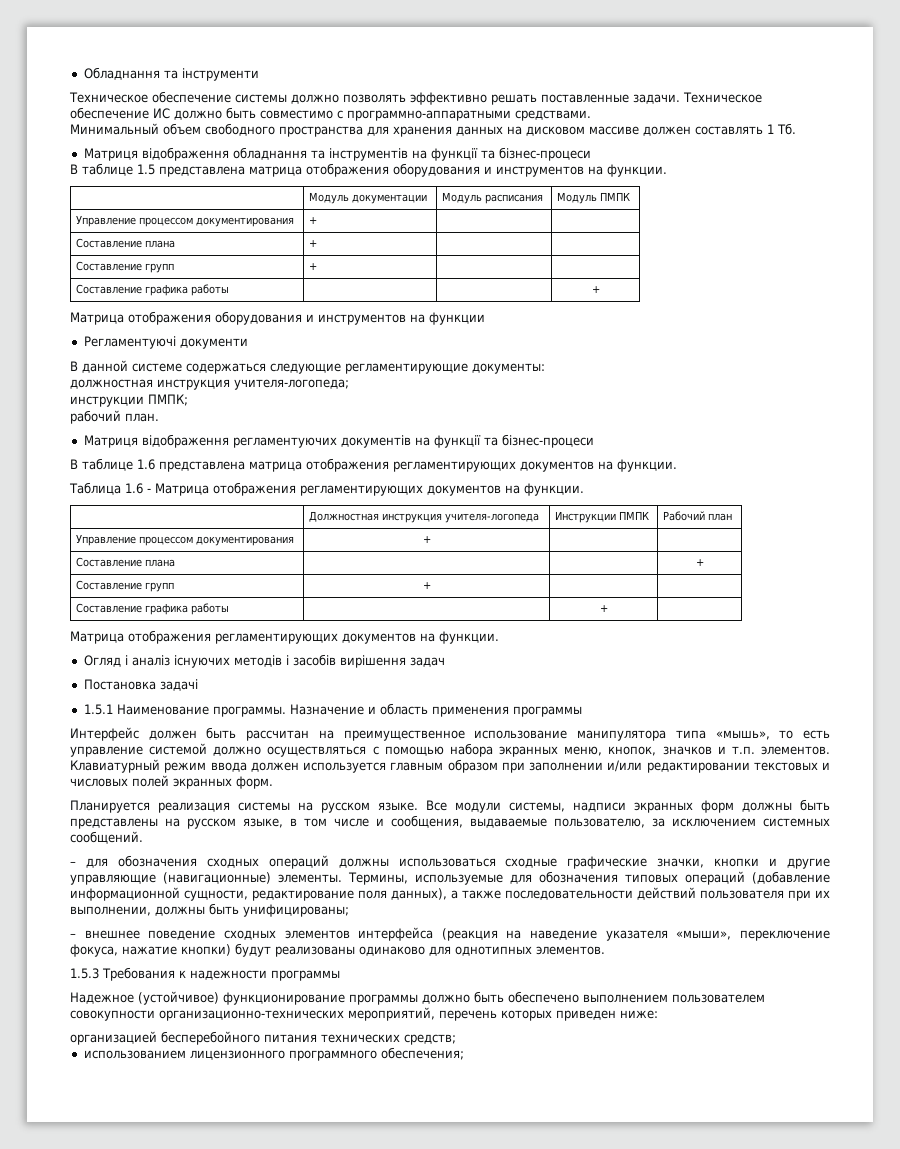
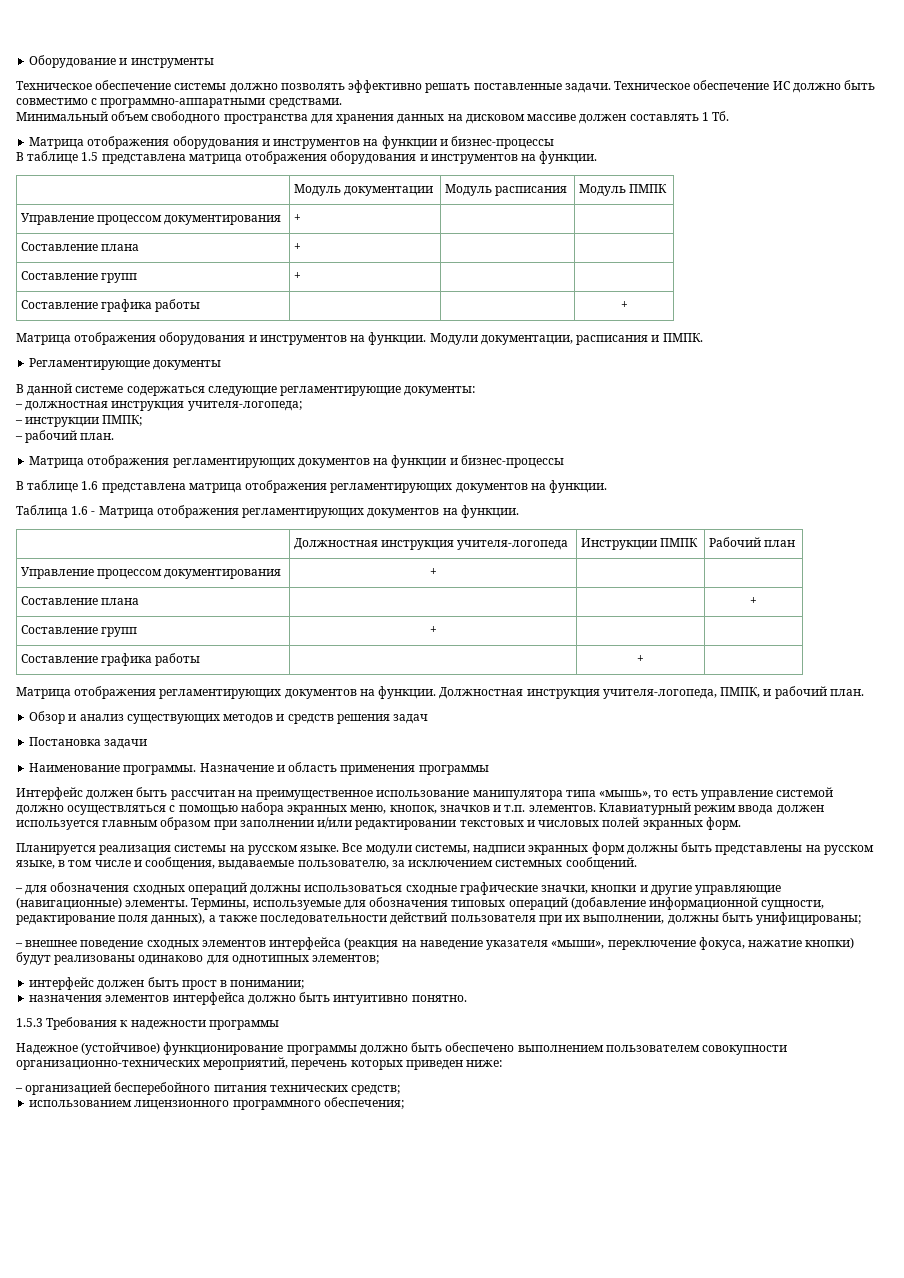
- Обладнання та інструменти
+ Оборудование и инструменты
- Матриця відображення обладнання та інструментів на функції та бізнес-процеси
+ Матрица отображения оборудования и инструментов на функции и бизнес-процессы
- Матрица отображения оборудования и инструментов на функции
- Регламентуючі документи
+ Матрица отображения оборудования и инструментов на функции. Модули документации, расписания и ПМПК.
+ Регламентирующие документы
- должностная инструкция учителя-логопеда;
+ – должностная инструкция учителя-логопеда;
- инструкции ПМПК;
+ – инструкции ПМПК;
- рабочий план.
- Матриця відображення регламентуючих документів на функції та бізнес-процеси
+ – рабочий план.
+ Матрица отображения регламентирующих документов на функции и бизнес-процессы
  Составление графика работы | | + |
- Матрица отображения регламентирующих документов на функции.
- Огляд і аналіз існуючих методів і засобів вирішення задач
+ Матрица отображения регламентирующих документов на функции. Должностная инструкция учителя-логопеда, ПМПК, и рабочий план.
+ Обзор и анализ существующих методов и средств решения задач
- Постановка задачі
- 1.5.1 Наименование программы.
+ Постановка задачи
+ Наименование программы.
- – внешнее поведение сходных элементов интерфейса (реакция на наведение указателя «мыши», переключение фокуса, нажатие кнопки) будут реализованы одинаково для однотипных элементов.
+ – внешнее поведение сходных элементов интерфейса (реакция на наведение указателя «мыши», переключение фокуса, нажатие кнопки) будут реализованы одинаково для однотипных элементов;
+ интерфейс должен быть прост в понимании;
+ назначения элементов интерфейса должно быть интуитивно понятно.
- организацией бесперебойного питания технических средств;
+ – организацией бесперебойного питания технических средств;

